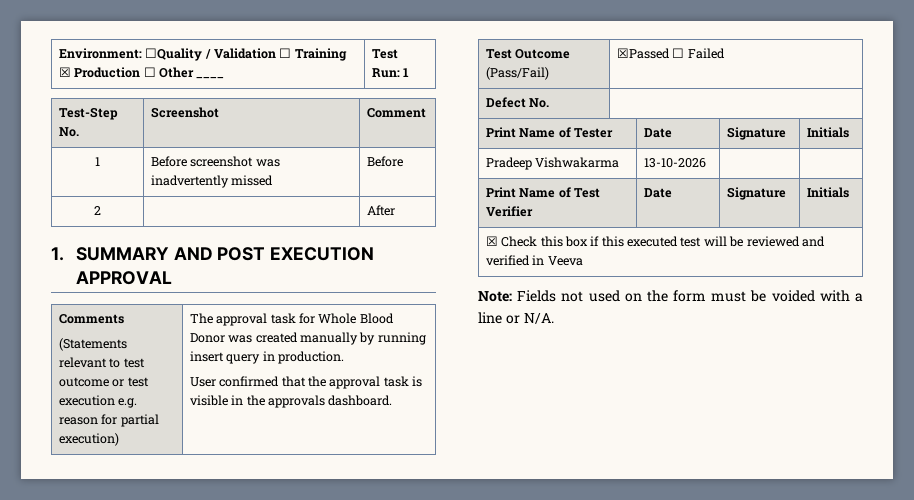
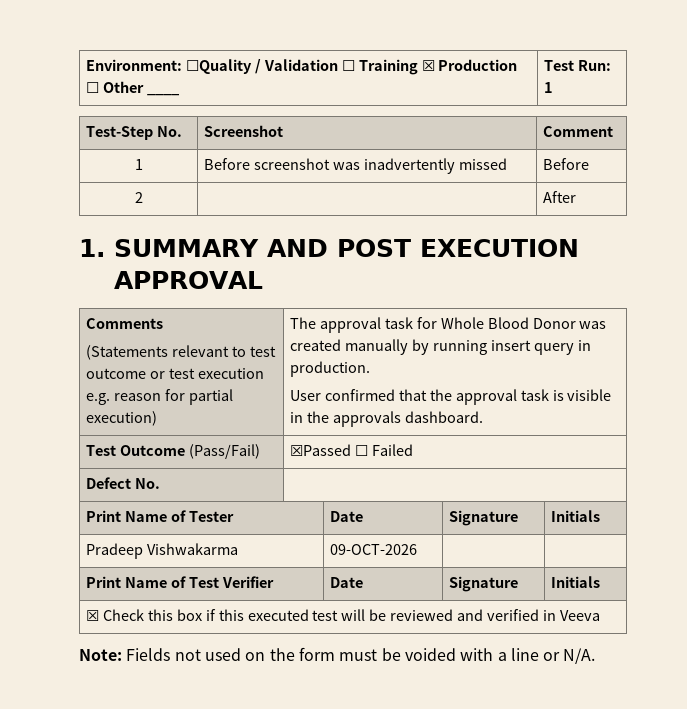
- Pradeep Vishwakarma | 13-10-2026 | |
+ Pradeep Vishwakarma | 09-OCT-2026 | |

